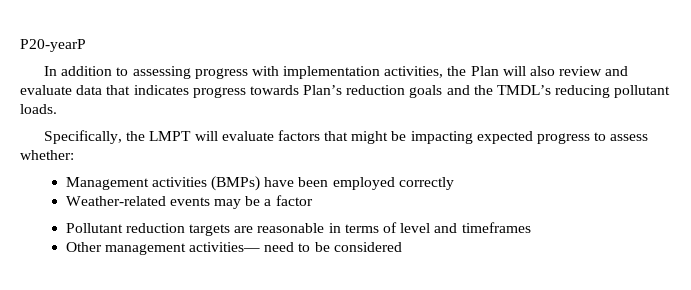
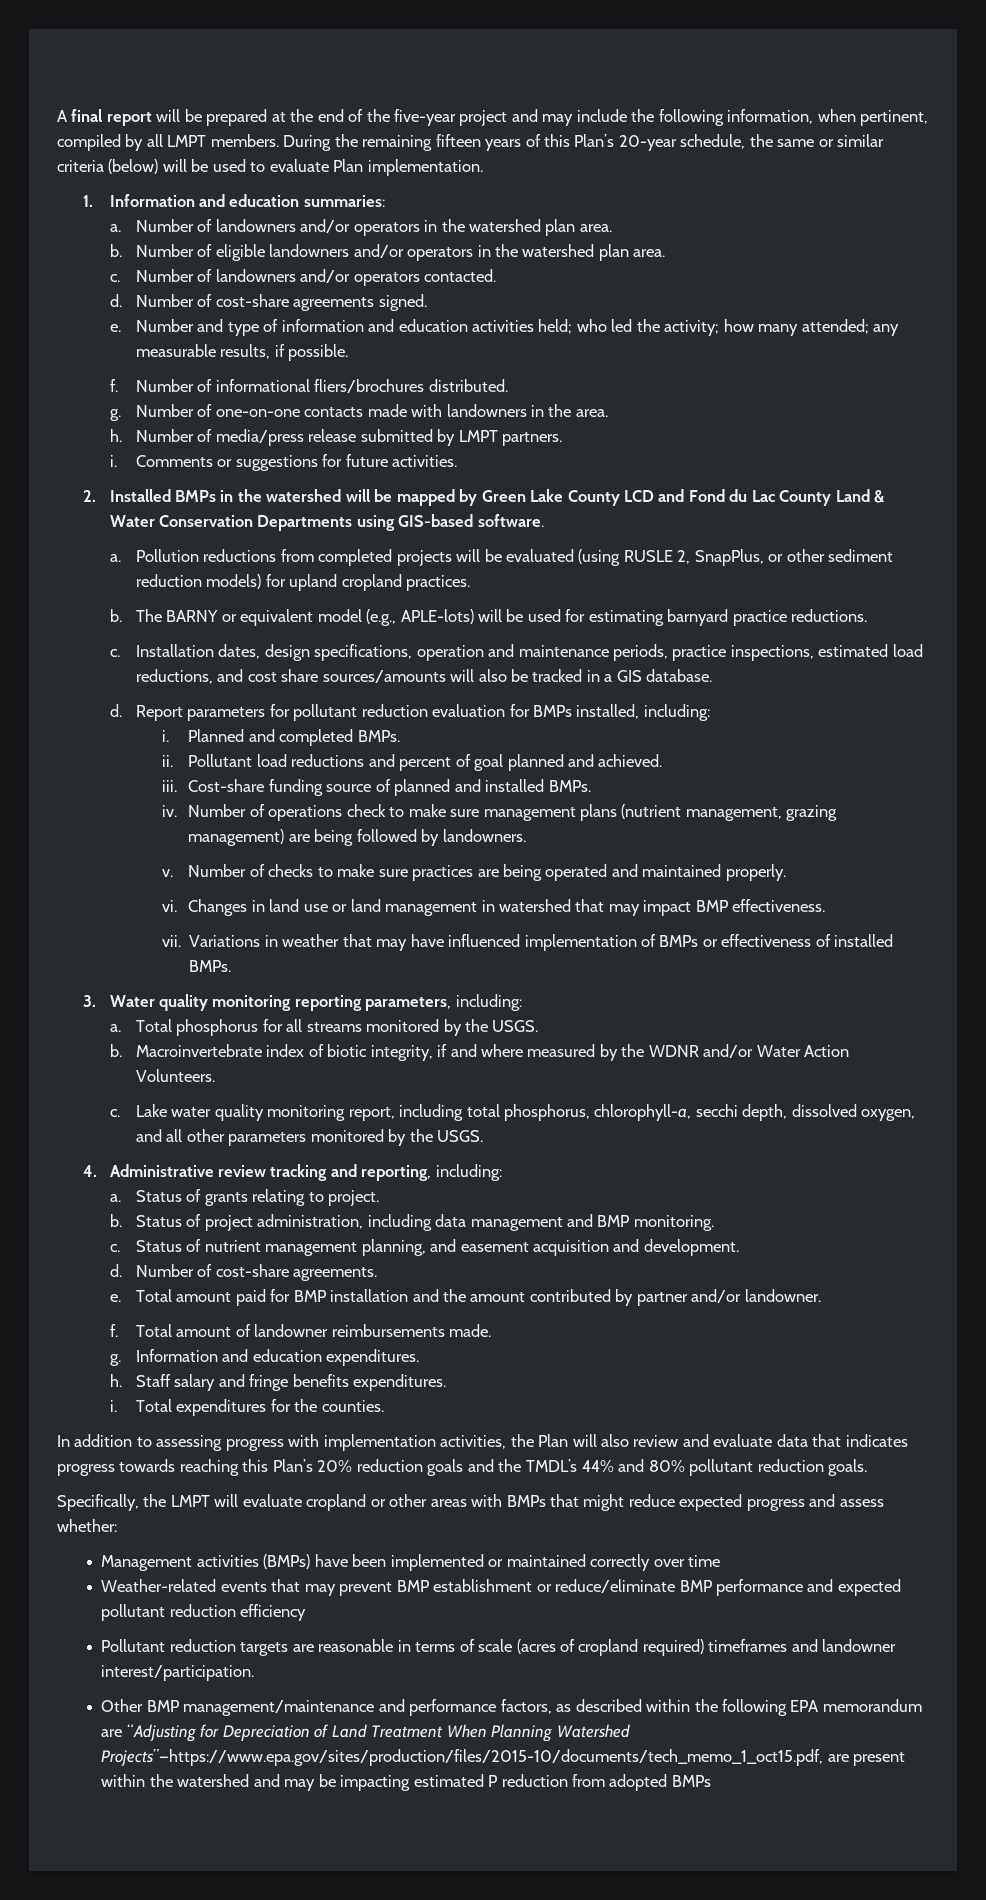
- P20-yearP
+ A final report will be prepared at the end of the five-year project and may include the following information, when pertinent, compiled by all LMPT members. During the remaining fifteen years of this Plan’s 20-year schedule, the same or similar criteria (below) will be used to evaluate Plan implementation.
+ 1. Information and education summaries:
+ a. Number of landowners and/or operators in the watershed plan area.
+ b. Number of eligible landowners and/or operators in the watershed plan area.
+ c. Number of landowners and/or operators contacted.
+ d. Number of cost-share agreements signed.
+ e. Number and type of information and education activities held; who led the activity; how many attended; any measurable results, if possible.
+ f. Number of informational fliers/brochures distributed.
+ g. Number of one-on-one contacts made with landowners in the area.
+ h. Number of media/press release submitted by LMPT partners.
+ i. Comments or suggestions for future activities.
+ 2. Installed BMPs in the watershed will be mapped by Green Lake County LCD and Fond du Lac County Land & Water Conservation Departments using GIS-based software.
+ a. Pollution reductions from completed projects will be evaluated (using RUSLE 2, SnapPlus, or other sediment reduction models) for upland cropland practices.
+ b. The BARNY or equivalent model (e.g., APLE-lots) will be used for estimating barnyard practice reductions.
+ c. Installation dates, design specifications, operation and maintenance periods, practice inspections, estimated load reductions, and cost share sources/amounts will also be tracked in a GIS database.
+ d. Report parameters for pollutant reduction evaluation for BMPs installed, including:
+ i. Planned and completed BMPs.
+ ii. Pollutant load reductions and percent of goal planned and achieved.
+ iii. Cost-share funding source of planned and installed BMPs.
+ iv. Number of operations check to make sure management plans (nutrient management, grazing management) are being followed by landowners.
+ v. Number of checks to make sure practices are being operated and maintained properly.
+ vi. Changes in land use or land management in watershed that may impact BMP effectiveness.
+ vii. Variations in weather that may have influenced implementation of BMPs or effectiveness of installed BMPs.
+ 3. Water quality monitoring reporting parameters, including:
+ a. Total phosphorus for all streams monitored by the USGS.
+ b. Macroinvertebrate index of biotic integrity, if and where measured by the WDNR and/or Water Action Volunteers.
+ c. Lake water quality monitoring report, including total phosphorus, chlorophyll-a, secchi depth, dissolved oxygen, and all other parameters monitored by the USGS.
+ 4. Administrative review tracking and reporting, including:
+ a. Status of grants relating to project.
+ b. Status of project administration, including data management and BMP monitoring.
+ c. Status of nutrient management planning, and easement acquisition and development.
+ d. Number of cost-share agreements.
+ e. Total amount paid for BMP installation and the amount contributed by partner and/or landowner.
+ f. Total amount of landowner reimbursements made.
+ g. Information and education expenditures.
+ h. Staff salary and fringe benefits expenditures.
+ i. Total expenditures for the counties.
- In addition to assessing progress with implementation activities, the Plan will also review and evaluate data that indicates progress towards Plan’s reduction goals and the TMDL’s reducing pollutant loads.
+ In addition to assessing progress with implementation activities, the Plan will also review and evaluate data that indicates progress towards reaching this Plan’s 20% reduction goals and the TMDL’s 44% and 80% pollutant reduction goals.
- Specifically, the LMPT will evaluate factors that might be impacting expected progress to assess whether:
+ Specifically, the LMPT will evaluate cropland or other areas with BMPs that might reduce expected progress and assess whether:
- Management activities (BMPs) have been employed correctly
+ Management activities (BMPs) have been implemented or maintained correctly over time
- Weather-related events may be a factor
+ Weather-related events that may prevent BMP establishment or reduce/eliminate BMP performance and expected pollutant reduction efficiency
- Pollutant reduction targets are reasonable in terms of level and timeframes
- Other management activities— need to be considered
+ Pollutant reduction targets are reasonable in terms of scale (acres of cropland required) timeframes and landowner interest/participation.
+ Other BMP management/maintenance and performance factors, as described within the following EPA memorandum are “Adjusting for Depreciation of Land Treatment When Planning Watershed Projects”—https://www.epa.gov/sites/production/files/2015-10/documents/tech_memo_1_oct15.pdf, are present within the watershed and may be impacting estimated P reduction from adopted BMPs

